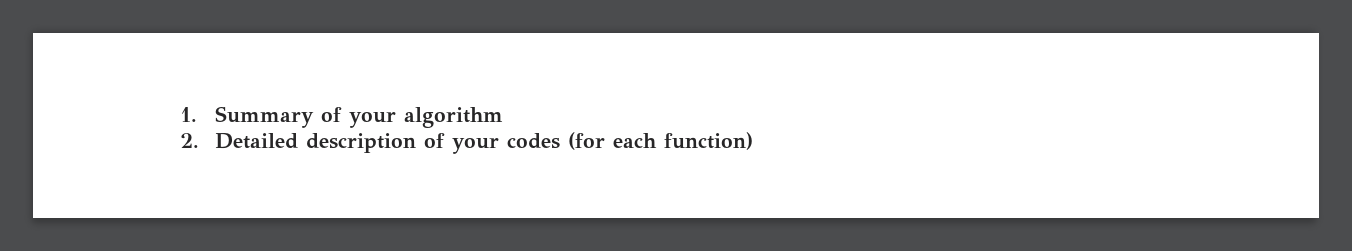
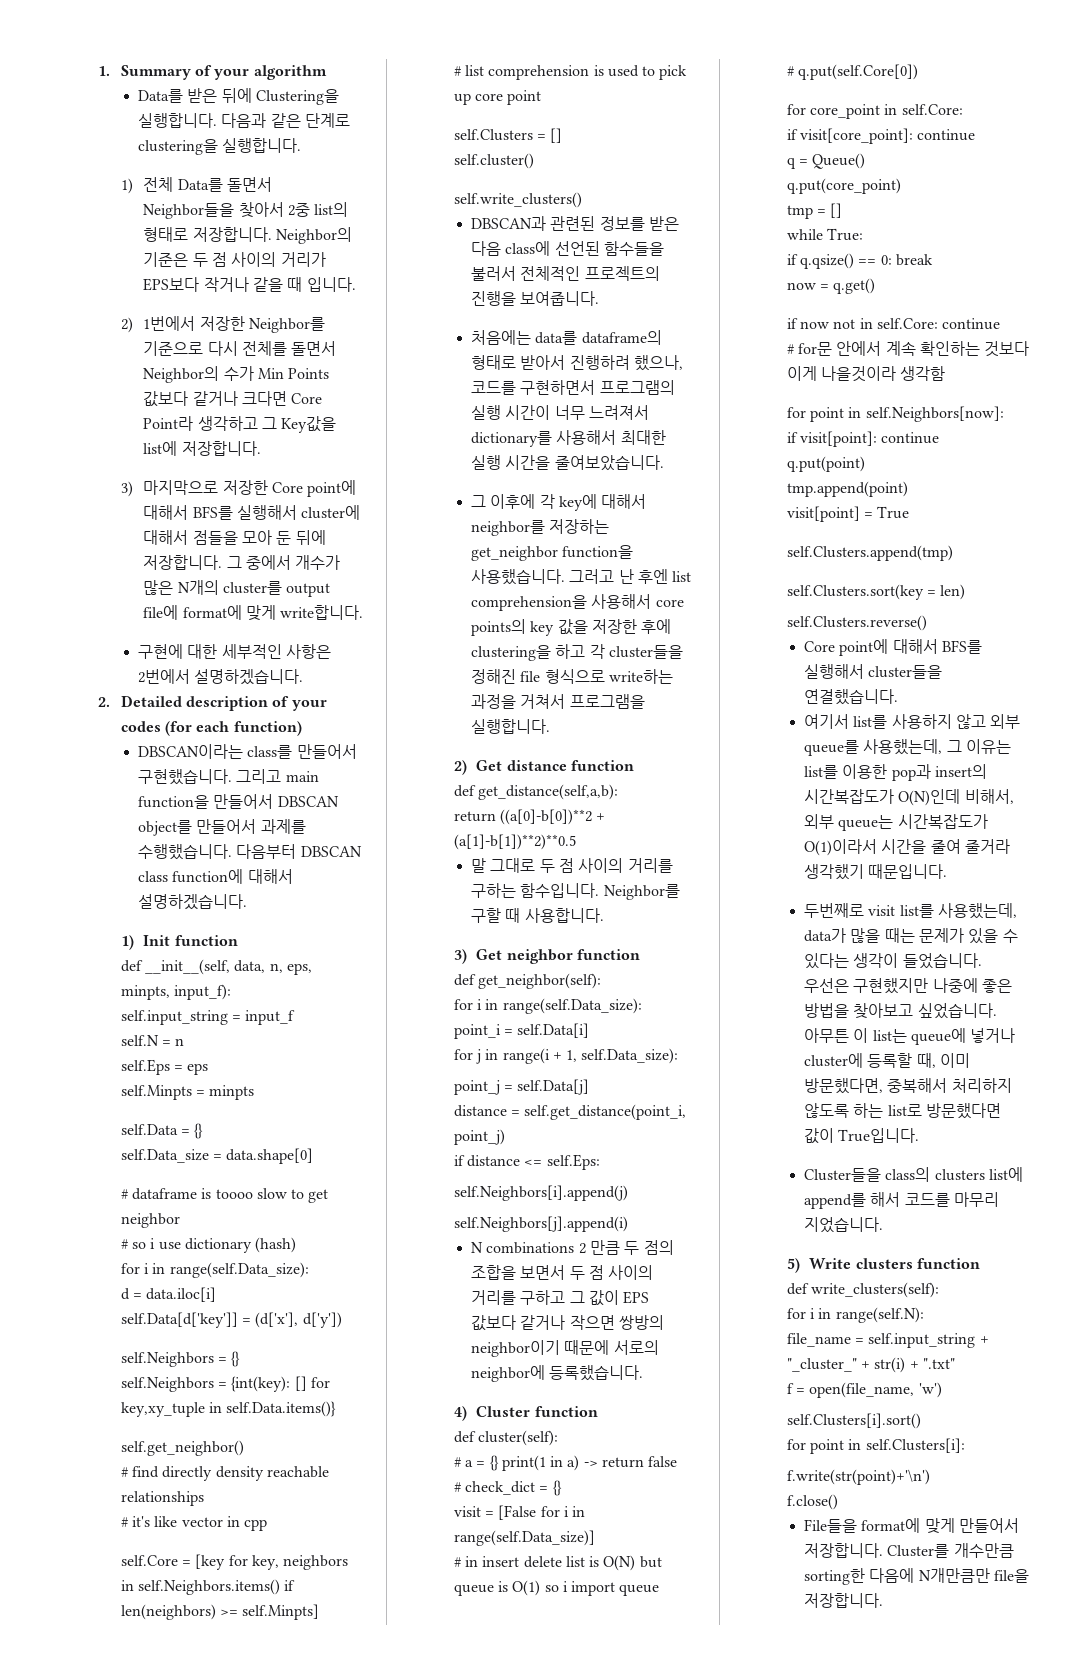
+ Data를 받은 뒤에 Clustering을 실행합니다. 다음과 같은 단계로 clustering을 실행합니다.
+ 1) 전체 Data를 돌면서 Neighbor들을 찾아서 2중 list의 형태로 저장합니다. Neighbor의 기준은 두 점 사이의 거리가 EPS보다 작거나 같을 때 입니다.
+ 2) 1번에서 저장한 Neighbor를 기준으로 다시 전체를 돌면서 Neighbor의 수가 Min Points 값보다 같거나 크다면 Core Point라 생각하고 그 Key값을 list에 저장합니다.
+ 3) 마지막으로 저장한 Core point에 대해서 BFS를 실행해서 cluster에 대해서 점들을 모아 둔 뒤에 저장합니다. 그 중에서 개수가 많은 N개의 cluster를 output file에 format에 맞게 write합니다.
+ 구현에 대한 세부적인 사항은 2번에서 설명하겠습니다.
+ DBSCAN이라는 class를 만들어서 구현했습니다. 그리고 main function을 만들어서 DBSCAN object를 만들어서 과제를 수행했습니다. 다음부터 DBSCAN class function에 대해서 설명하겠습니다.
+ 1) Init function
+ def __init__(self, data, n, eps, minpts, input_f):
+ self.input_string = input_f
+ self.N = n
+ self.Eps = eps
+ self.Minpts = minpts
+ self.Data = {}
+ self.Data_size = data.shape[0]
+ # dataframe is toooo slow to get neighbor
+ # so i use dictionary (hash)
+ for i in range(self.Data_size):
+ d = data.iloc[i]
+ self.Data[d['key']] = (d['x'], d['y'])
+ self.Neighbors = {}
+ self.Neighbors = {int(key): [] for key,xy_tuple in self.Data.items()}
+ self.get_neighbor()
+ # find directly density reachable relationships
+ # it's like vector in cpp
+ self.Core = [key for key, neighbors in self.Neighbors.items() if len(neighbors) >= self.Minpts]
+ # list comprehension is used to pick up core point
+ self.Clusters = []
+ self.cluster()
+ self.write_clusters()
+ DBSCAN과 관련된 정보를 받은 다음 class에 선언된 함수들을 불러서 전체적인 프로젝트의 진행을 보여줍니다.
+ 처음에는 data를 dataframe의 형태로 받아서 진행하려 했으나, 코드를 구현하면서 프로그램의 실행 시간이 너무 느려져서 dictionary를 사용해서 최대한 실행 시간을 줄여보았습니다.
+ 그 이후에 각 key에 대해서 neighbor를 저장하는 get_neighbor function을 사용했습니다. 그러고 난 후엔 list comprehension을 사용해서 core points의 key 값을 저장한 후에 clustering을 하고 각 cluster들을 정해진 file 형식으로 write하는 과정을 거쳐서 프로그램을 실행합니다.
+ 2) Get distance function
+ def get_distance(self,a,b):
+ return ((a[0]-b[0])**2 + (a[1]-b[1])**2)**0.5
+ 말 그대로 두 점 사이의 거리를 구하는 함수입니다. Neighbor를 구할 때 사용합니다.
+ 3) Get neighbor function
+ def get_neighbor(self):
+ for i in range(self.Data_size):
+ point_i = self.Data[i]
+ for j in range(i + 1, self.Data_size):
+ point_j = self.Data[j]
+ distance = self.get_distance(point_i, point_j)
+ if distance <= self.Eps:
+ self.Neighbors[i].append(j)
+ self.Neighbors[j].append(i)
+ N combinations 2 만큼 두 점의 조합을 보면서 두 점 사이의 거리를 구하고 그 값이 EPS 값보다 같거나 작으면 쌍방의 neighbor이기 때문에 서로의 neighbor에 등록했습니다.
+ 4) Cluster function
+ def cluster(self):
+ # a = {} print(1 in a) -> return false
+ # check_dict = {}
+ visit = [False for i in range(self.Data_size)]
+ # in insert delete list is O(N) but queue is O(1) so i import queue
+ # q.put(self.Core[0])
+ for core_point in self.Core:
+ if visit[core_point]: continue
+ q = Queue()
+ q.put(core_point)
+ tmp = []
+ while True:
+ if q.qsize() == 0: break
+ now = q.get()
+ if now not in self.Core: continue
+ # for문 안에서 계속 확인하는 것보다 이게 나을것이라 생각함
+ for point in self.Neighbors[now]:
+ if visit[point]: continue
+ q.put(point)
+ tmp.append(point)
+ visit[point] = True
+ self.Clusters.append(tmp)
+ self.Clusters.sort(key = len)
+ self.Clusters.reverse()
+ Core point에 대해서 BFS를 실행해서 cluster들을 연결했습니다.
+ 여기서 list를 사용하지 않고 외부 queue를 사용했는데, 그 이유는 list를 이용한 pop과 insert의 시간복잡도가 O(N)인데 비해서, 외부 queue는 시간복잡도가 O(1)이라서 시간을 줄여 줄거라 생각했기 때문입니다.
+ 두번째로 visit list를 사용했는데, data가 많을 때는 문제가 있을 수 있다는 생각이 들었습니다. 우선은 구현했지만 나중에 좋은 방법을 찾아보고 싶었습니다. 아무튼 이 list는 queue에 넣거나 cluster에 등록할 때, 이미 방문했다면, 중복해서 처리하지 않도록 하는 list로 방문했다면 값이 True입니다.
+ Cluster들을 class의 clusters list에 append를 해서 코드를 마무리 지었습니다.
+ 5) Write clusters function
+ def write_clusters(self):
+ for i in range(self.N):
+ file_name = self.input_string + "_cluster_" + str(i) + ".txt"
+ f = open(file_name, 'w')
+ self.Clusters[i].sort()
+ for point in self.Clusters[i]:
+ f.write(str(point)+'\n')
+ f.close()
+ File들을 format에 맞게 만들어서 저장합니다. Cluster를 개수만큼 sorting한 다음에 N개만큼만 file을 저장합니다.

